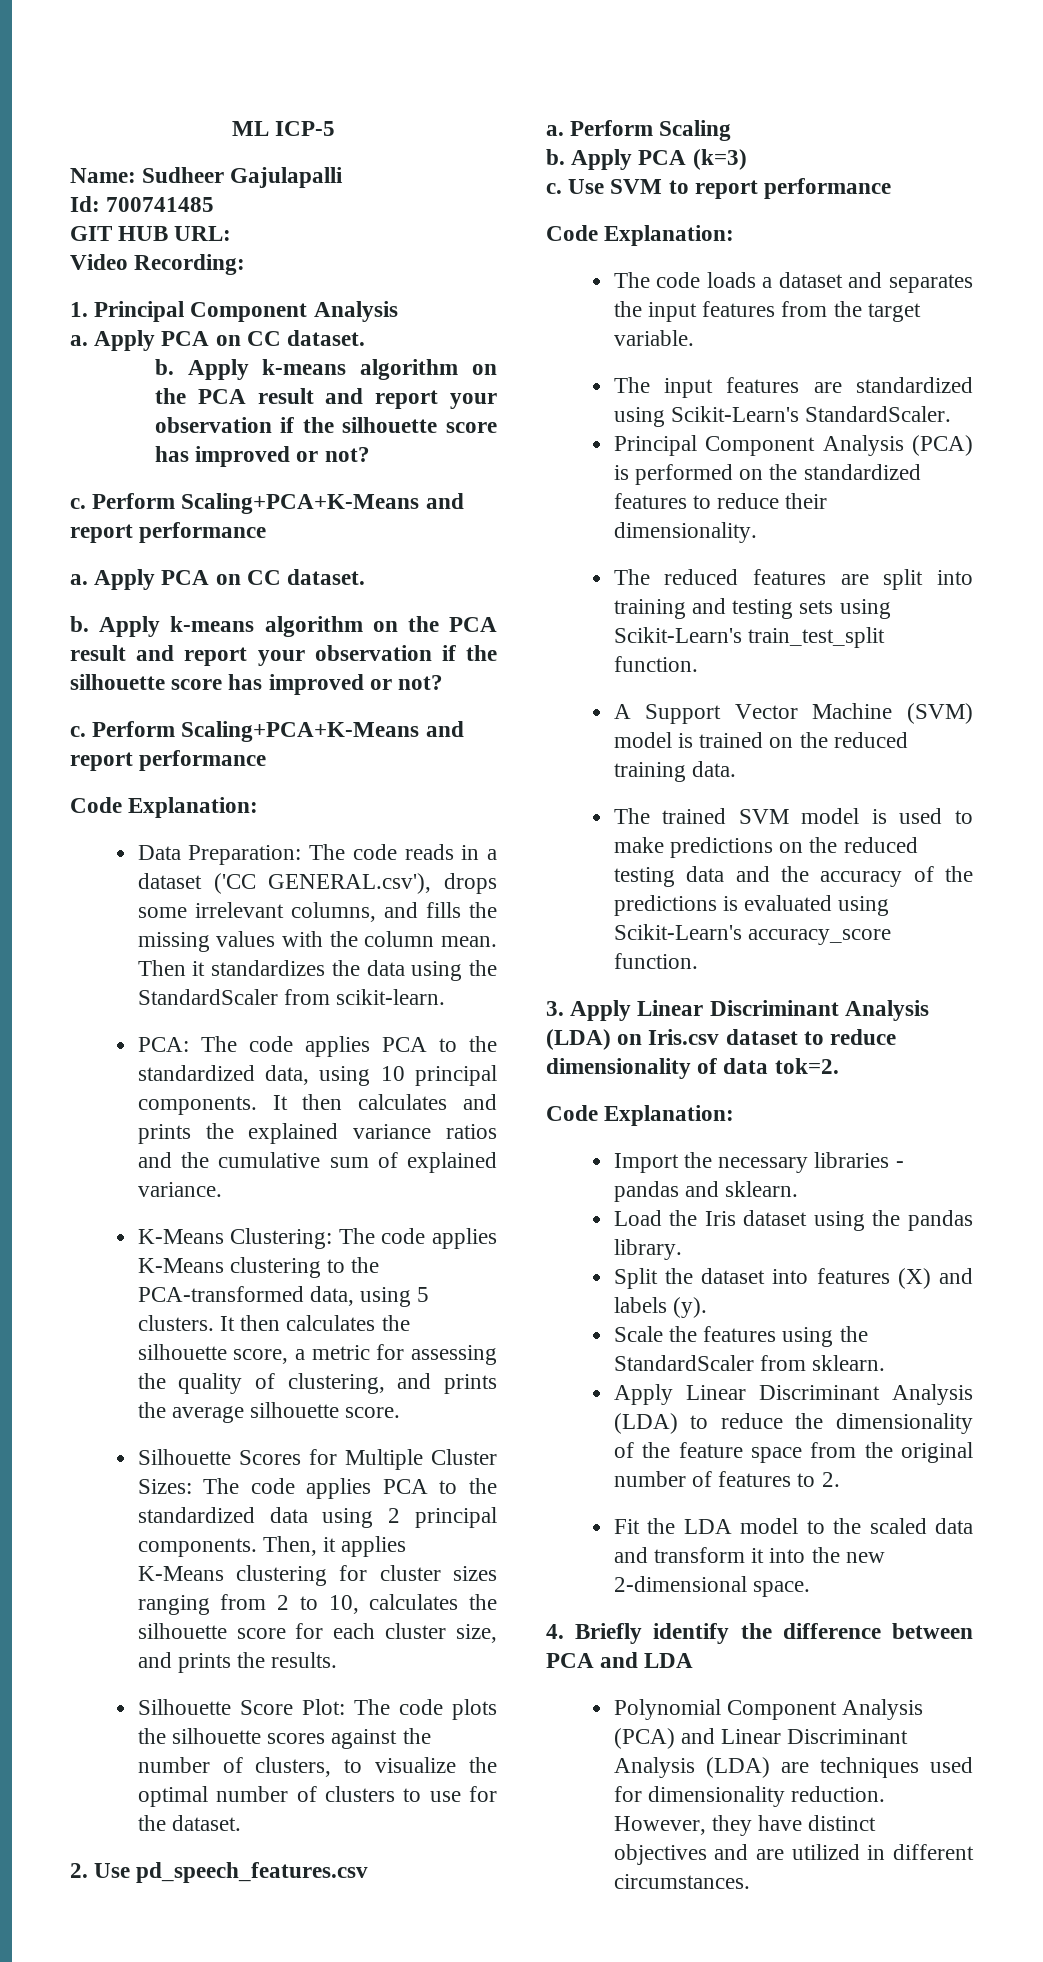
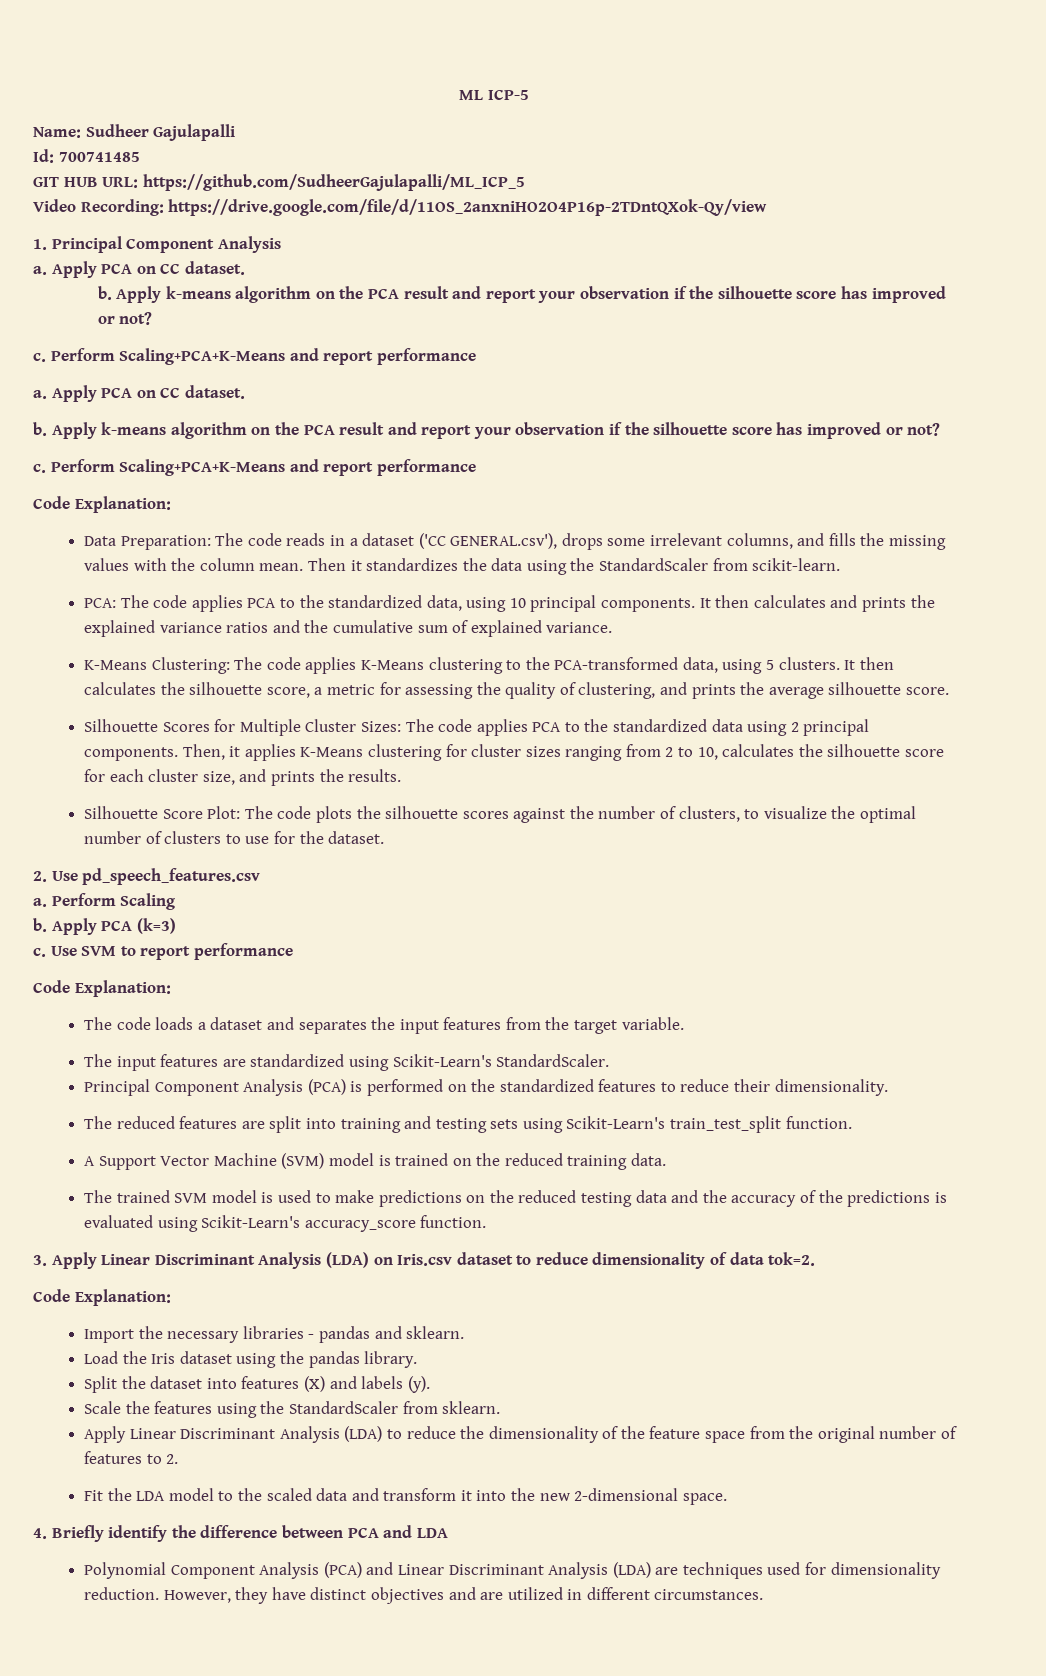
- GIT HUB URL:
+ GIT HUB URL: https://github.com/SudheerGajulapalli/ML_ICP_5
- Video Recording:
+ Video Recording: https://drive.google.com/file/d/11OS_2anxniHO2O4P16p-2TDntQXok-Qy/view

